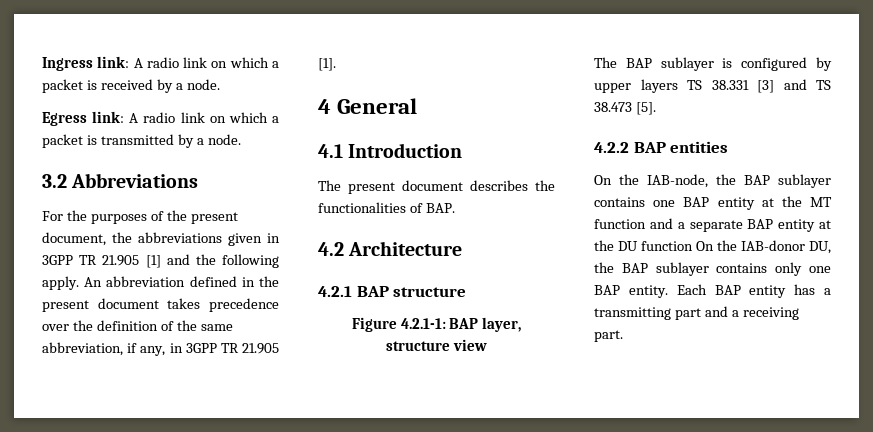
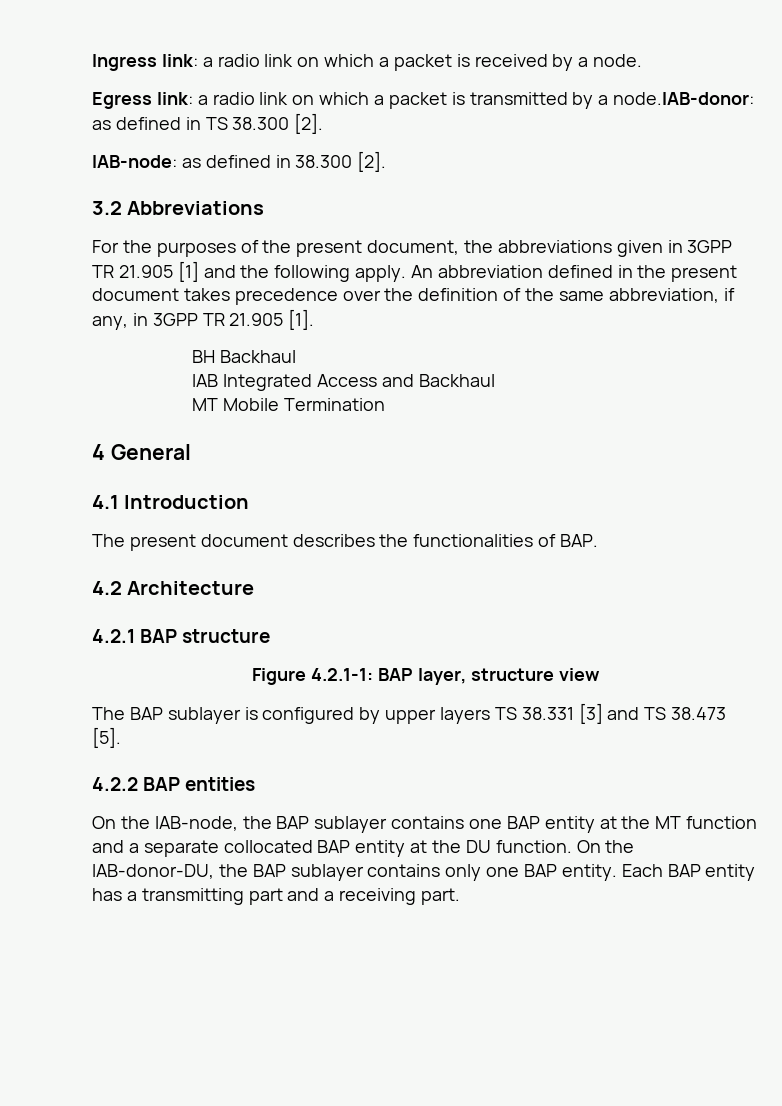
- Ingress link: A radio link on which a packet is received by a node.
+ Ingress link: a radio link on which a packet is received by a node.
- Egress link: A radio link on which a packet is transmitted by a node.
+ Egress link: a radio link on which a packet is transmitted by a node.IAB-donor: as defined in TS 38.300 [2].
+ IAB-node: as defined in 38.300 [2].
+ BH Backhaul
+ IAB Integrated Access and Backhaul
+ MT Mobile Termination
- On the IAB-node, the BAP sublayer contains one BAP entity at the MT function and a separate BAP entity at the DU function On the IAB-donor DU, the BAP sublayer contains only one BAP entity.
+ On the IAB-node, the BAP sublayer contains one BAP entity at the MT function and a separate collocated BAP entity at the DU function. On the IAB-donor-DU, the BAP sublayer contains only one BAP entity.

